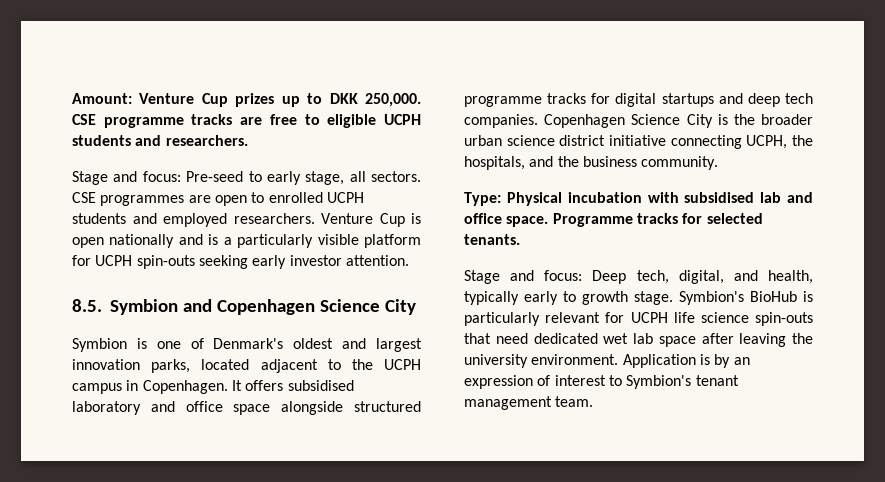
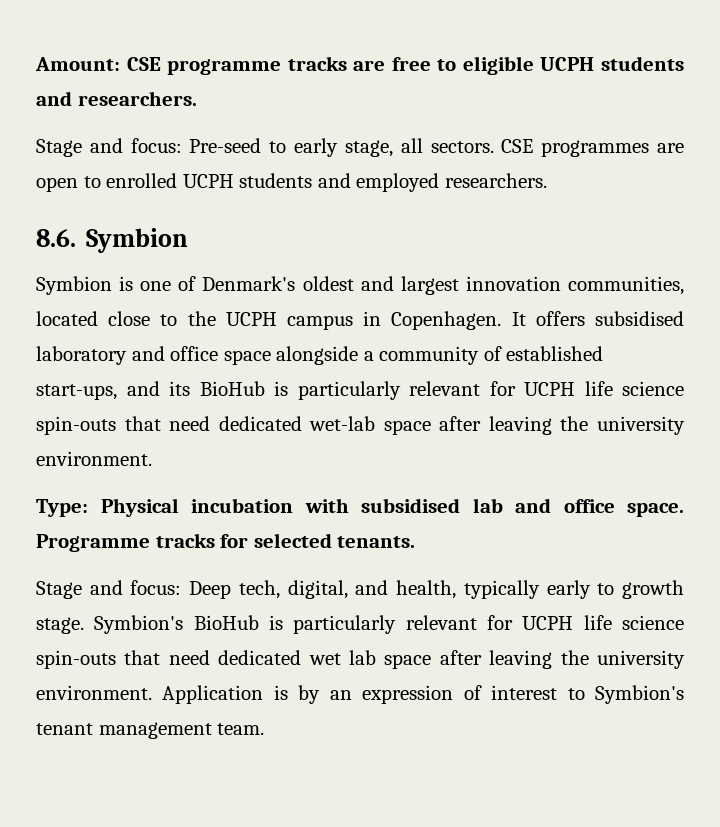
- Amount: Venture Cup prizes up to DKK 250,000. CSE programme tracks are free to eligible UCPH students and researchers.
+ Amount: CSE programme tracks are free to eligible UCPH students and researchers.
- CSE programmes are open to enrolled UCPH students and employed researchers. Venture Cup is open nationally and is a particularly visible platform for UCPH spin-outs seeking early investor attention.
- 8.5. Symbion and Copenhagen Science City
+ CSE programmes are open to enrolled UCPH students and employed researchers.
+ 8.6. Symbion
- Symbion is one of Denmark's oldest and largest innovation parks, located adjacent to the UCPH campus in Copenhagen.
+ Symbion is one of Denmark's oldest and largest innovation communities, located close to the UCPH campus in Copenhagen.
- It offers subsidised laboratory and office space alongside structured programme tracks for digital startups and deep tech companies. Copenhagen Science City is the broader urban science district initiative connecting UCPH, the hospitals, and the business community.
+ It offers subsidised laboratory and office space alongside a community of established start-ups, and its BioHub is particularly relevant for UCPH life science spin-outs that need dedicated wet-lab space after leaving the university environment.

